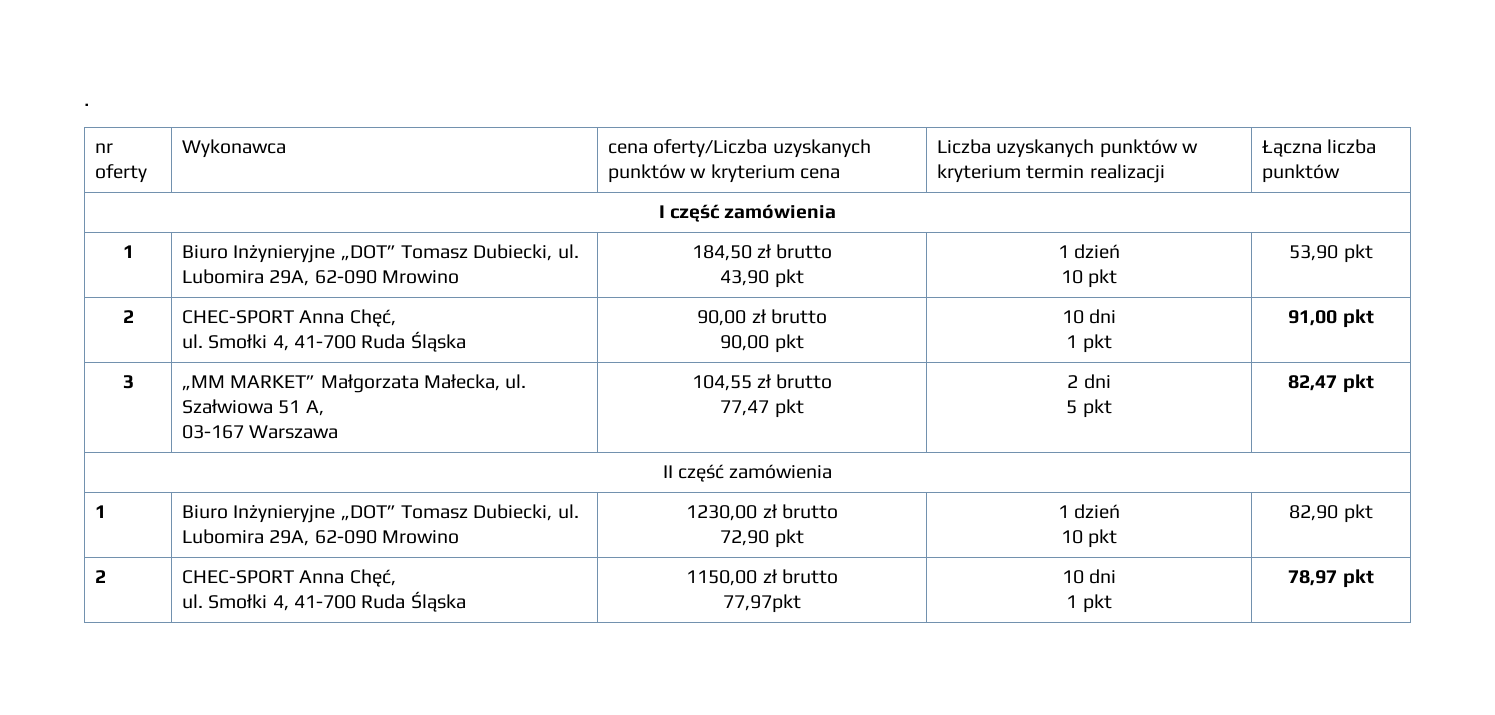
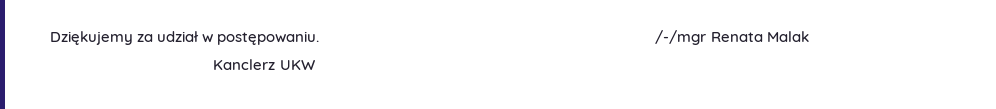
- .
- nr oferty | Wykonawca | cena oferty/Liczba uzyskanych punktów w kryterium cena | Liczba uzyskanych punktów w kryterium termin realizacji | Łączna liczba punktów
- I część zamówienia
- 1 | Biuro Inżynieryjne „DOT” Tomasz Dubiecki, ul. Lubomira 29A, 62-090 Mrowino | 184,50 zł brutto
- 43,90 pkt | 1 dzień
- 10 pkt | 53,90 pkt
- 2 | CHEC-SPORT Anna Chęć,
- ul. Smołki 4, 41-700 Ruda Śląska | 90,00 zł brutto
- 90,00 pkt | 10 dni
- 1 pkt | 91,00 pkt
- 3 | „MM MARKET” Małgorzata Małecka, ul. Szałwiowa 51 A,
- 03-167 Warszawa | 104,55 zł brutto
- 77,47 pkt | 2 dni
- 5 pkt | 82,47 pkt
- II część zamówienia
- 1 | Biuro Inżynieryjne „DOT” Tomasz Dubiecki, ul. Lubomira 29A, 62-090 Mrowino | 1230,00 zł brutto
- 72,90 pkt | 1 dzień
- 10 pkt | 82,90 pkt
- 2 | CHEC-SPORT Anna Chęć,
- ul. Smołki 4, 41-700 Ruda Śląska | 1150,00 zł brutto
- 77,97pkt | 10 dni
- 1 pkt | 78,97 pkt
+ Dziękujemy za udział w postępowaniu.
+ Kanclerz UKW
+ /-/mgr Renata Malak

